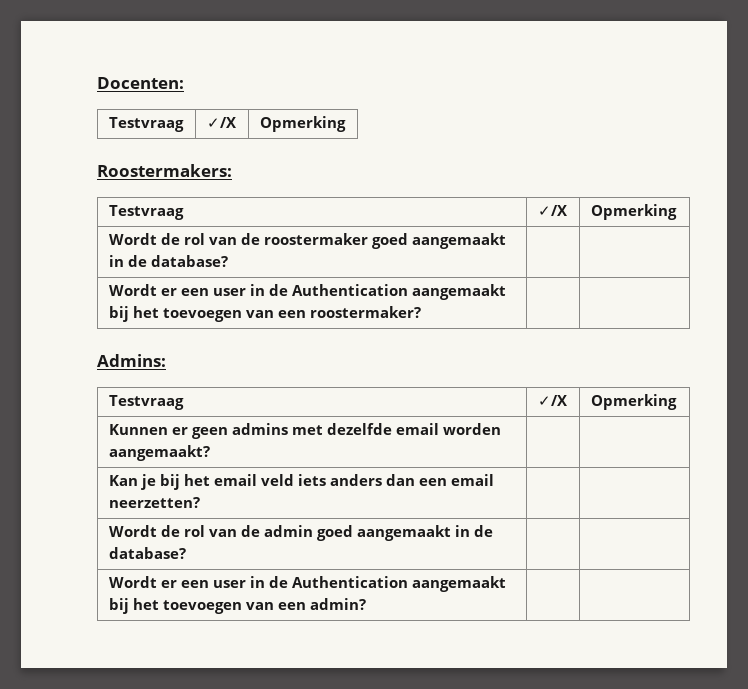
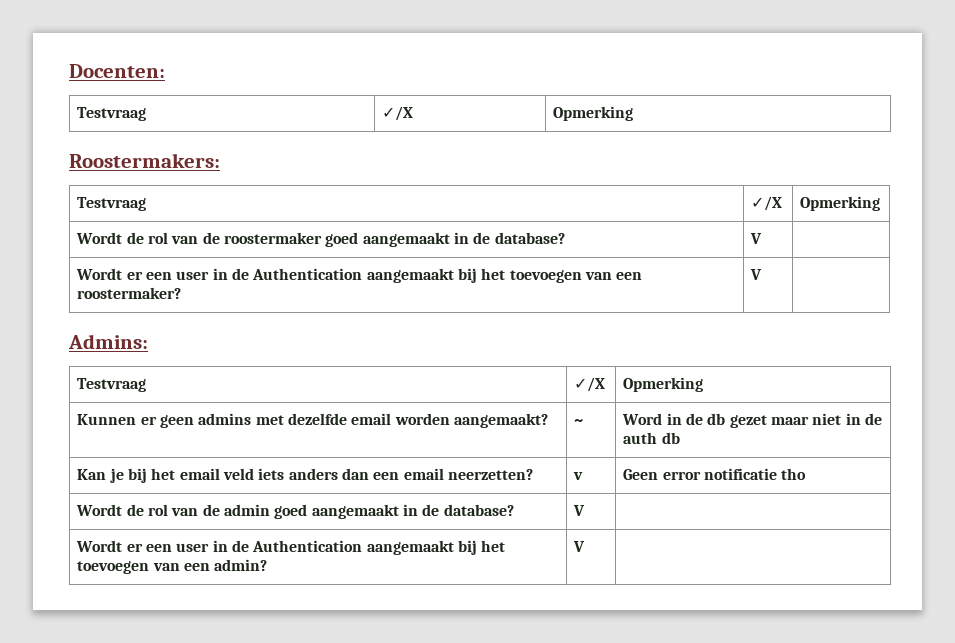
- Wordt de rol van de roostermaker goed aangemaakt in de database? | |
+ Wordt de rol van de roostermaker goed aangemaakt in de database? | V |
- Wordt er een user in de Authentication aangemaakt bij het toevoegen van een roostermaker? | |
+ Wordt er een user in de Authentication aangemaakt bij het toevoegen van een roostermaker? | V |
- Kunnen er geen admins met dezelfde email worden aangemaakt? | |
+ Kunnen er geen admins met dezelfde email worden aangemaakt? | ~ | Word in de db gezet maar niet in de auth db
- Kan je bij het email veld iets anders dan een email neerzetten? | |
+ Kan je bij het email veld iets anders dan een email neerzetten? | v | Geen error notificatie tho
- Wordt de rol van de admin goed aangemaakt in de database? | |
+ Wordt de rol van de admin goed aangemaakt in de database? | V |
- Wordt er een user in de Authentication aangemaakt bij het toevoegen van een admin? | |
+ Wordt er een user in de Authentication aangemaakt bij het toevoegen van een admin? | V |

